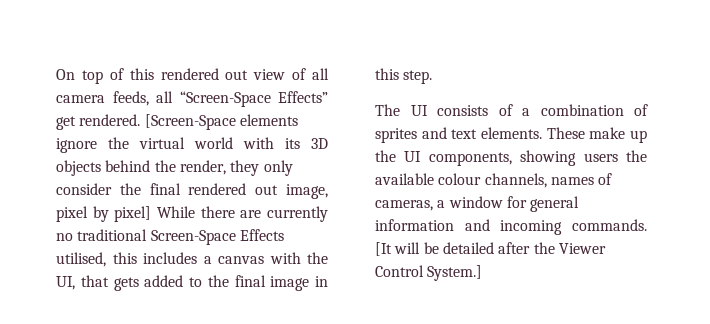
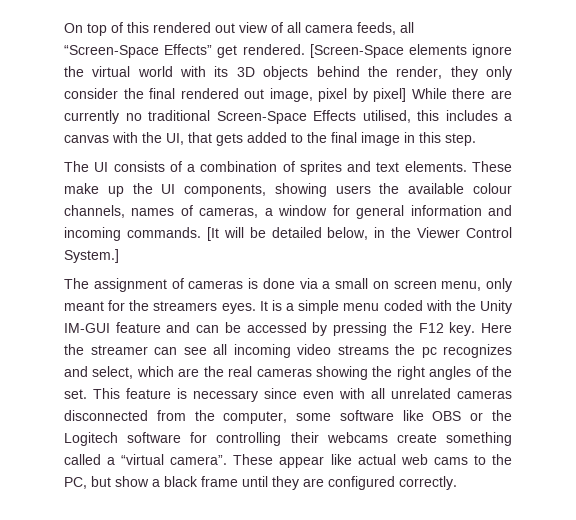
- [It will be detailed after the Viewer Control System.]
+ [It will be detailed below, in the Viewer Control System.]
+ The assignment of cameras is done via a small on screen menu, only meant for the streamers eyes. It is a simple menu coded with the Unity IM-GUI feature and can be accessed by pressing the F12 key. Here the streamer can see all incoming video streams the pc recognizes and select, which are the real cameras showing the right angles of the set. This feature is necessary since even with all unrelated cameras disconnected from the computer, some software like OBS or the Logitech software for controlling their webcams create something called a “virtual camera”. These appear like actual web cams to the PC, but show a black frame until they are configured correctly.

